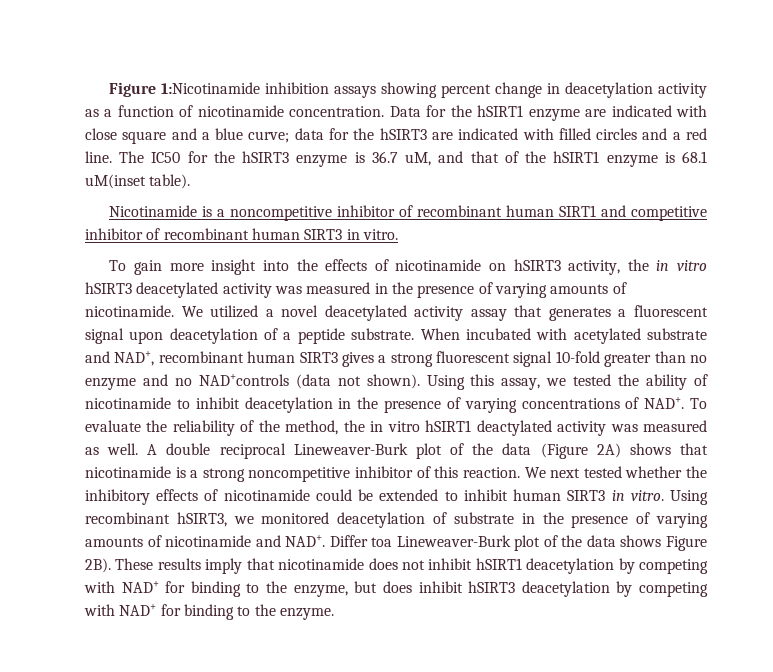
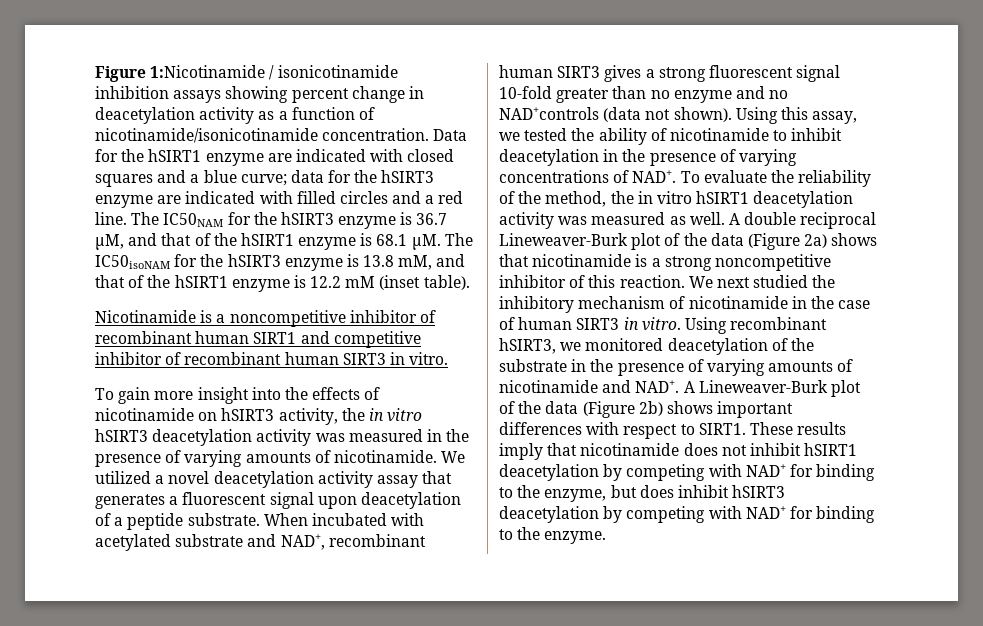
- Figure 1:Nicotinamide inhibition assays showing percent change in deacetylation activity as a function of nicotinamide concentration.
+ Figure 1:Nicotinamide / isonicotinamide inhibition assays showing percent change in deacetylation activity as a function of nicotinamide/isonicotinamide concentration.
- Data for the hSIRT1 enzyme are indicated with close square and a blue curve; data for the hSIRT3 are indicated with filled circles and a red line.
+ Data for the hSIRT1 enzyme are indicated with closed squares and a blue curve; data for the hSIRT3 enzyme are indicated with filled circles and a red line.
- The IC50 for the hSIRT3 enzyme is 36.7 uM, and that of the hSIRT1 enzyme is 68.1 uM(inset table).
+ The IC50NAM for the hSIRT3 enzyme is 36.7 μM, and that of the hSIRT1 enzyme is 68.1 μM. The IC50isoNAM for the hSIRT3 enzyme is 13.8 mM, and that of the hSIRT1 enzyme is 12.2 mM (inset table).
- To gain more insight into the effects of nicotinamide on hSIRT3 activity, the in vitro hSIRT3 deacetylated activity was measured in the presence of varying amounts of nicotinamide.
+ To gain more insight into the effects of nicotinamide on hSIRT3 activity, the in vitro hSIRT3 deacetylation activity was measured in the presence of varying amounts of nicotinamide.
- We utilized a novel deacetylated activity assay that generates a fluorescent signal upon deacetylation of a peptide substrate.
+ We utilized a novel deacetylation activity assay that generates a fluorescent signal upon deacetylation of a peptide substrate.
- To evaluate the reliability of the method, the in vitro hSIRT1 deactylated activity was measured as well.
+ To evaluate the reliability of the method, the in vitro hSIRT1 deacetylation activity was measured as well.
- A double reciprocal Lineweaver-Burk plot of the data (Figure 2A) shows that nicotinamide is a strong noncompetitive inhibitor of this reaction.
+ A double reciprocal Lineweaver-Burk plot of the data (Figure 2a) shows that nicotinamide is a strong noncompetitive inhibitor of this reaction.
- We next tested whether the inhibitory effects of nicotinamide could be extended to inhibit human SIRT3 in vitro.
+ We next studied the inhibitory mechanism of nicotinamide in the case of human SIRT3 in vitro.
- Using recombinant hSIRT3, we monitored deacetylation of substrate in the presence of varying amounts of nicotinamide and NAD+.
+ Using recombinant hSIRT3, we monitored deacetylation of the substrate in the presence of varying amounts of nicotinamide and NAD+.
- Differ toa Lineweaver-Burk plot of the data shows Figure 2B).
+ A Lineweaver-Burk plot of the data (Figure 2b) shows important differences with respect to SIRT1.

